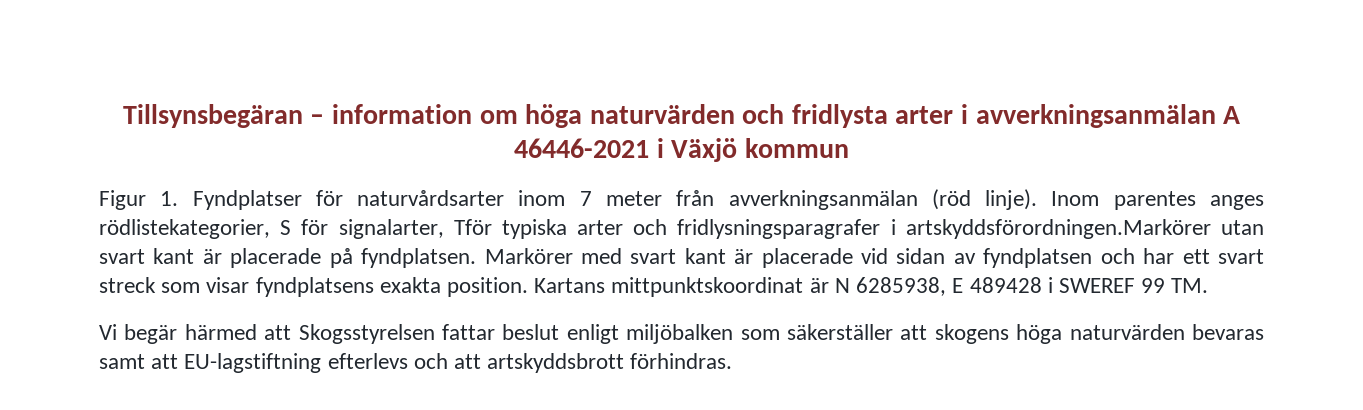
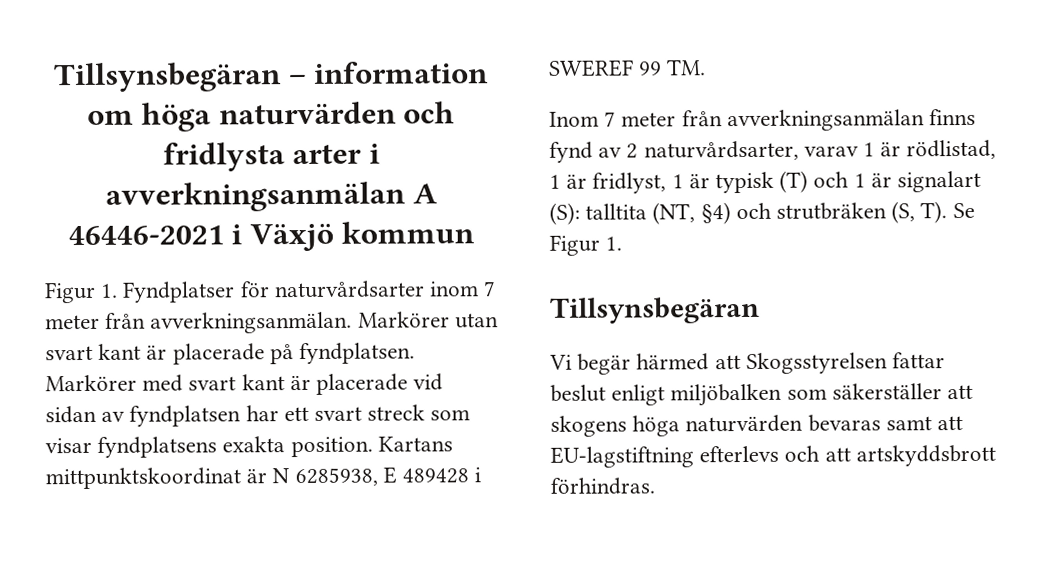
- Figur 1. Fyndplatser för naturvårdsarter inom 7 meter från avverkningsanmälan (röd linje). Inom parentes anges rödlistekategorier, S för signalarter, Tför typiska arter och fridlysningsparagrafer i artskyddsförordningen.Markörer utan svart kant är placerade på fyndplatsen.
+ Figur 1. Fyndplatser för naturvårdsarter inom 7 meter från avverkningsanmälan. Markörer utan svart kant är placerade på fyndplatsen.
- Markörer med svart kant är placerade vid sidan av fyndplatsen och har ett svart streck som visar fyndplatsens exakta position.
+ Markörer med svart kant är placerade vid sidan av fyndplatsen har ett svart streck som visar fyndplatsens exakta position.
+ Inom 7 meter från avverkningsanmälan finns fynd av 2 naturvårdsarter, varav 1 är rödlistad, 1 är fridlyst, 1 är typisk (T) och 1 är signalart (S): talltita (NT, §4) och strutbräken (S, T). Se Figur 1.
+ Tillsynsbegäran

